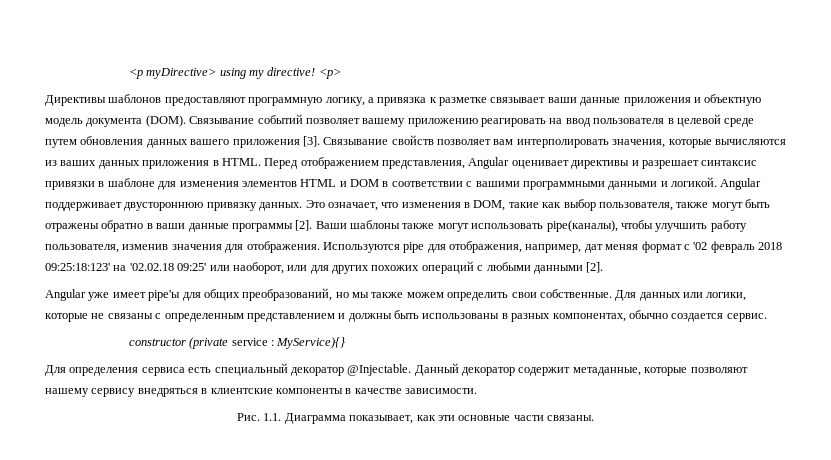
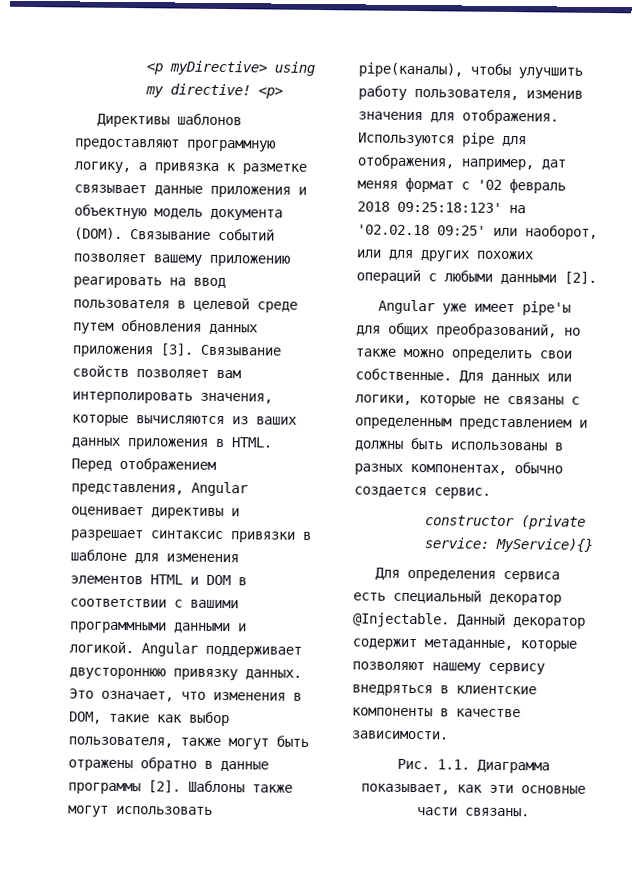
- Директивы шаблонов предоставляют программную логику, а привязка к разметке связывает ваши данные приложения и объектную модель документа (DOM).
+ Директивы шаблонов предоставляют программную логику, а привязка к разметке связывает данные приложения и объектную модель документа (DOM).
- Связывание событий позволяет вашему приложению реагировать на ввод пользователя в целевой среде путем обновления данных вашего приложения [3].
+ Связывание событий позволяет вашему приложению реагировать на ввод пользователя в целевой среде путем обновления данных приложения [3].
- Это означает, что изменения в DOM, такие как выбор пользователя, также могут быть отражены обратно в ваши данные программы [2].
+ Это означает, что изменения в DOM, такие как выбор пользователя, также могут быть отражены обратно в данные программы [2].
- Ваши шаблоны также могут использовать pipe(каналы), чтобы улучшить работу пользователя, изменив значения для отображения.
+ Шаблоны также могут использовать pipe(каналы), чтобы улучшить работу пользователя, изменив значения для отображения.
- Angular уже имеет pipe'ы для общих преобразований, но мы также можем определить свои собственные.
+ Angular уже имеет pipe'ы для общих преобразований, но также можно определить свои собственные.
- constructor (private service : MyService){}
+ constructor (private service: MyService){}

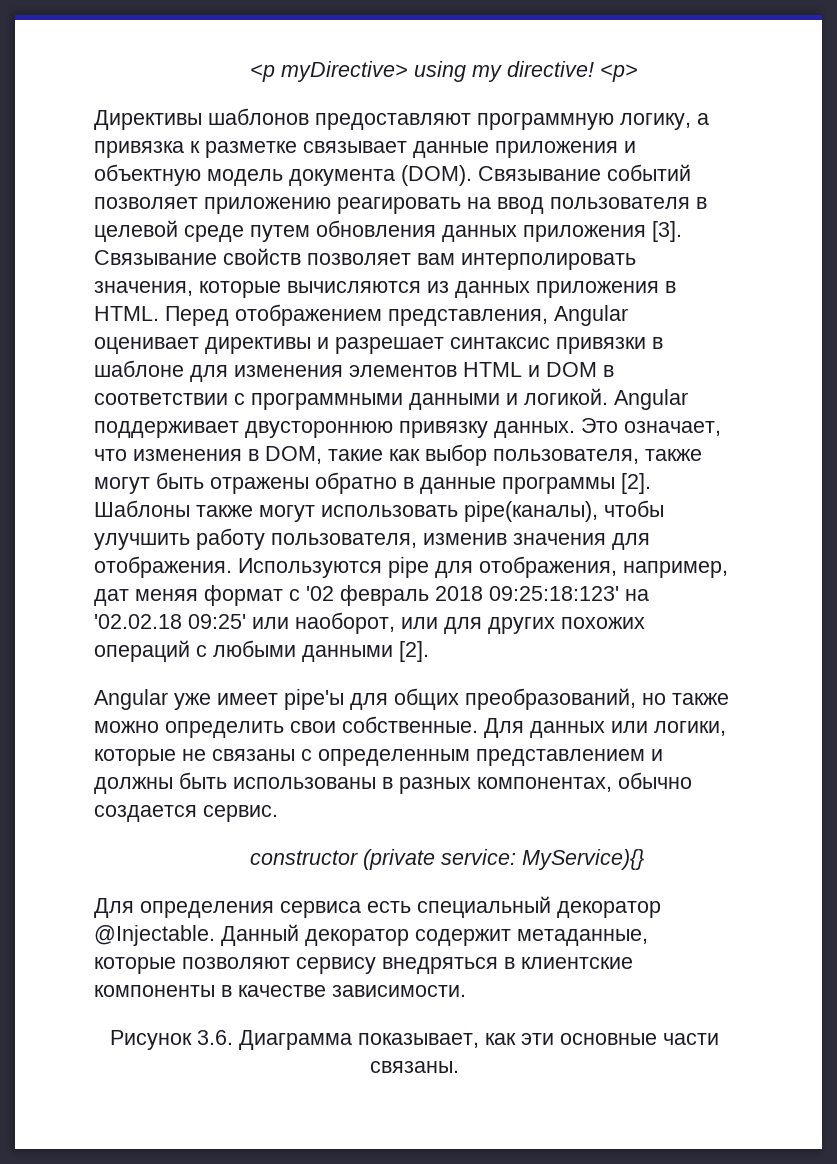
- Связывание событий позволяет вашему приложению реагировать на ввод пользователя в целевой среде путем обновления данных приложения [3].
+ Связывание событий позволяет приложению реагировать на ввод пользователя в целевой среде путем обновления данных приложения [3].
- Связывание свойств позволяет вам интерполировать значения, которые вычисляются из ваших данных приложения в HTML.
+ Связывание свойств позволяет вам интерполировать значения, которые вычисляются из данных приложения в HTML.
- Перед отображением представления, Angular оценивает директивы и разрешает синтаксис привязки в шаблоне для изменения элементов HTML и DOM в соответствии с вашими программными данными и логикой.
+ Перед отображением представления, Angular оценивает директивы и разрешает синтаксис привязки в шаблоне для изменения элементов HTML и DOM в соответствии с программными данными и логикой.
- Данный декоратор содержит метаданные, которые позволяют нашему сервису внедряться в клиентские компоненты в качестве зависимости.
+ Данный декоратор содержит метаданные, которые позволяют сервису внедряться в клиентские компоненты в качестве зависимости.
- Рис. 1.1. Диаграмма показывает, как эти основные части связаны.
+ Рисунок 3.6. Диаграмма показывает, как эти основные части связаны.

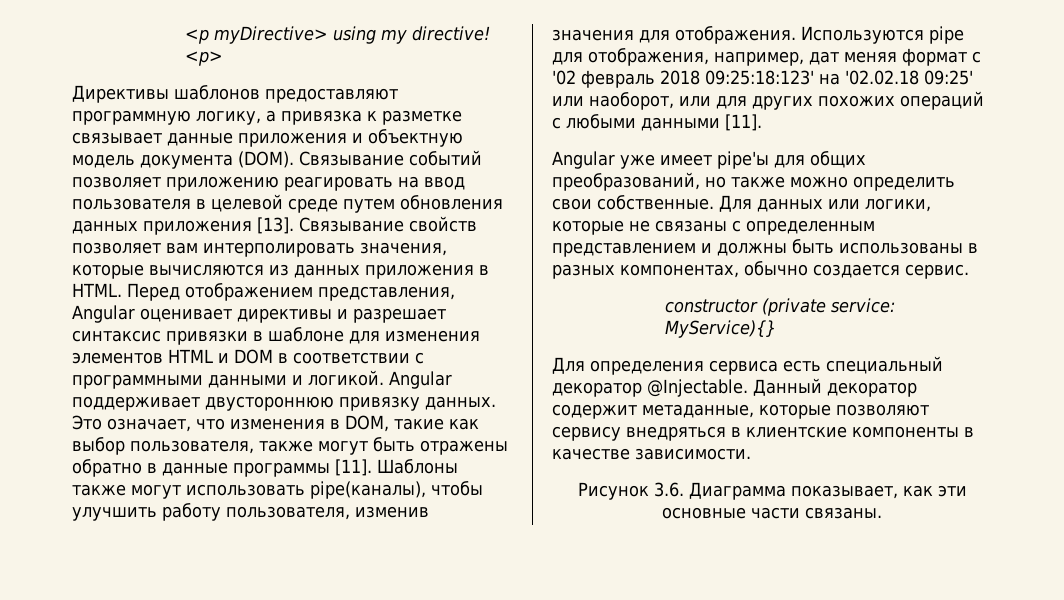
- Связывание событий позволяет приложению реагировать на ввод пользователя в целевой среде путем обновления данных приложения [3].
+ Связывание событий позволяет приложению реагировать на ввод пользователя в целевой среде путем обновления данных приложения [13].
- Это означает, что изменения в DOM, такие как выбор пользователя, также могут быть отражены обратно в данные программы [2].
+ Это означает, что изменения в DOM, такие как выбор пользователя, также могут быть отражены обратно в данные программы [11].
- Используются pipe для отображения, например, дат меняя формат с '02 февраль 2018 09:25:18:123' на '02.02.18 09:25' или наоборот, или для других похожих операций с любыми данными [2].
+ Используются pipe для отображения, например, дат меняя формат с '02 февраль 2018 09:25:18:123' на '02.02.18 09:25' или наоборот, или для других похожих операций с любыми данными [11].

